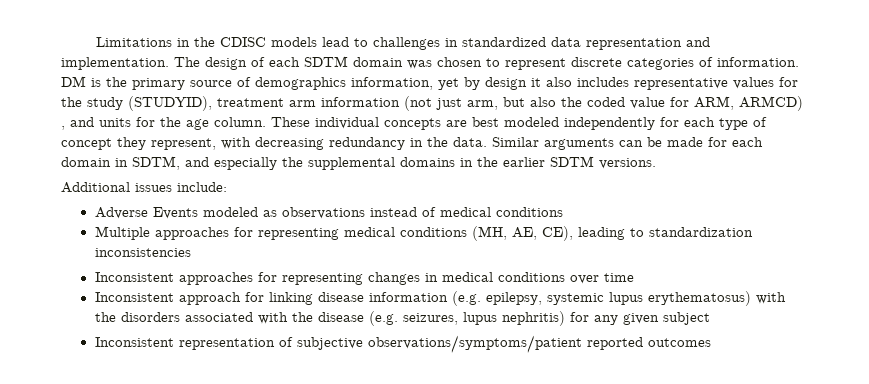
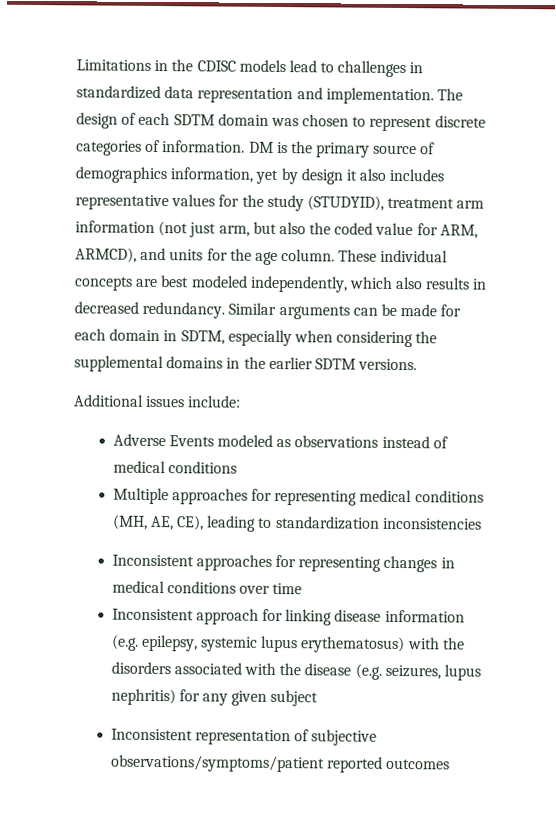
- DM is the primary source of demographics information, yet by design it also includes representative values for the study (STUDYID), treatment arm information (not just arm, but also the coded value for ARM, ARMCD) , and units for the age column.
+ DM is the primary source of demographics information, yet by design it also includes representative values for the study (STUDYID), treatment arm information (not just arm, but also the coded value for ARM, ARMCD), and units for the age column.
- These individual concepts are best modeled independently for each type of concept they represent, with decreasing redundancy in the data.
+ These individual concepts are best modeled independently, which also results in decreased redundancy.
- Similar arguments can be made for each domain in SDTM, and especially the supplemental domains in the earlier SDTM versions.
+ Similar arguments can be made for each domain in SDTM, especially when considering the supplemental domains in the earlier SDTM versions.

